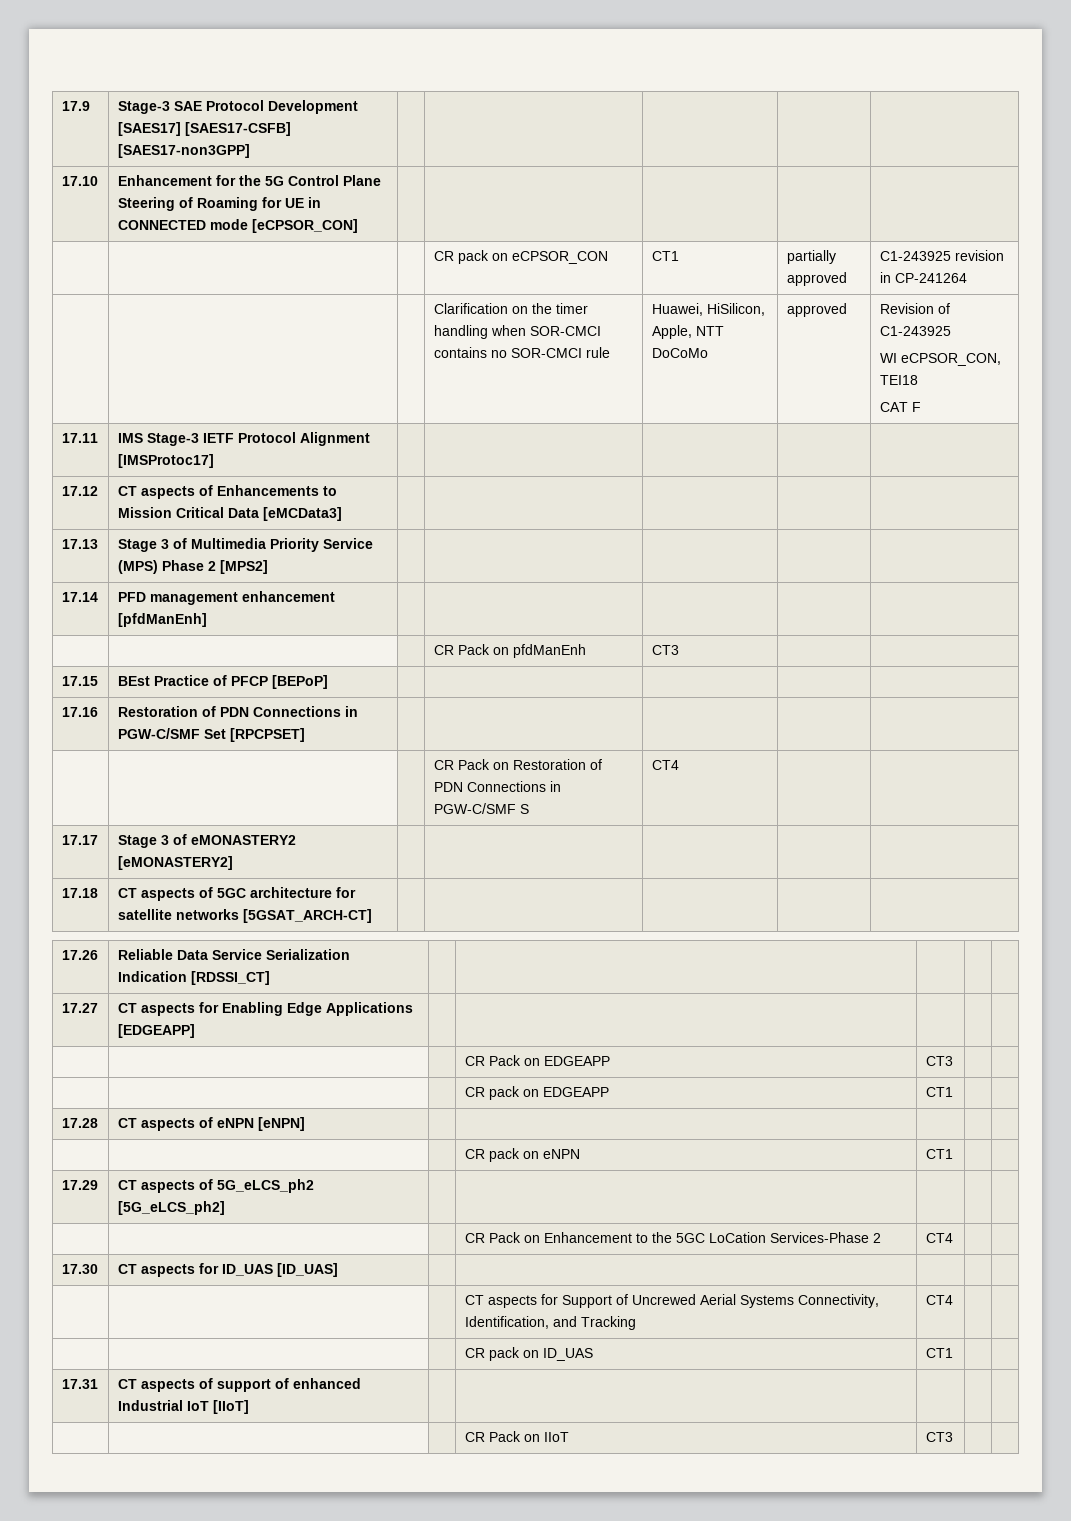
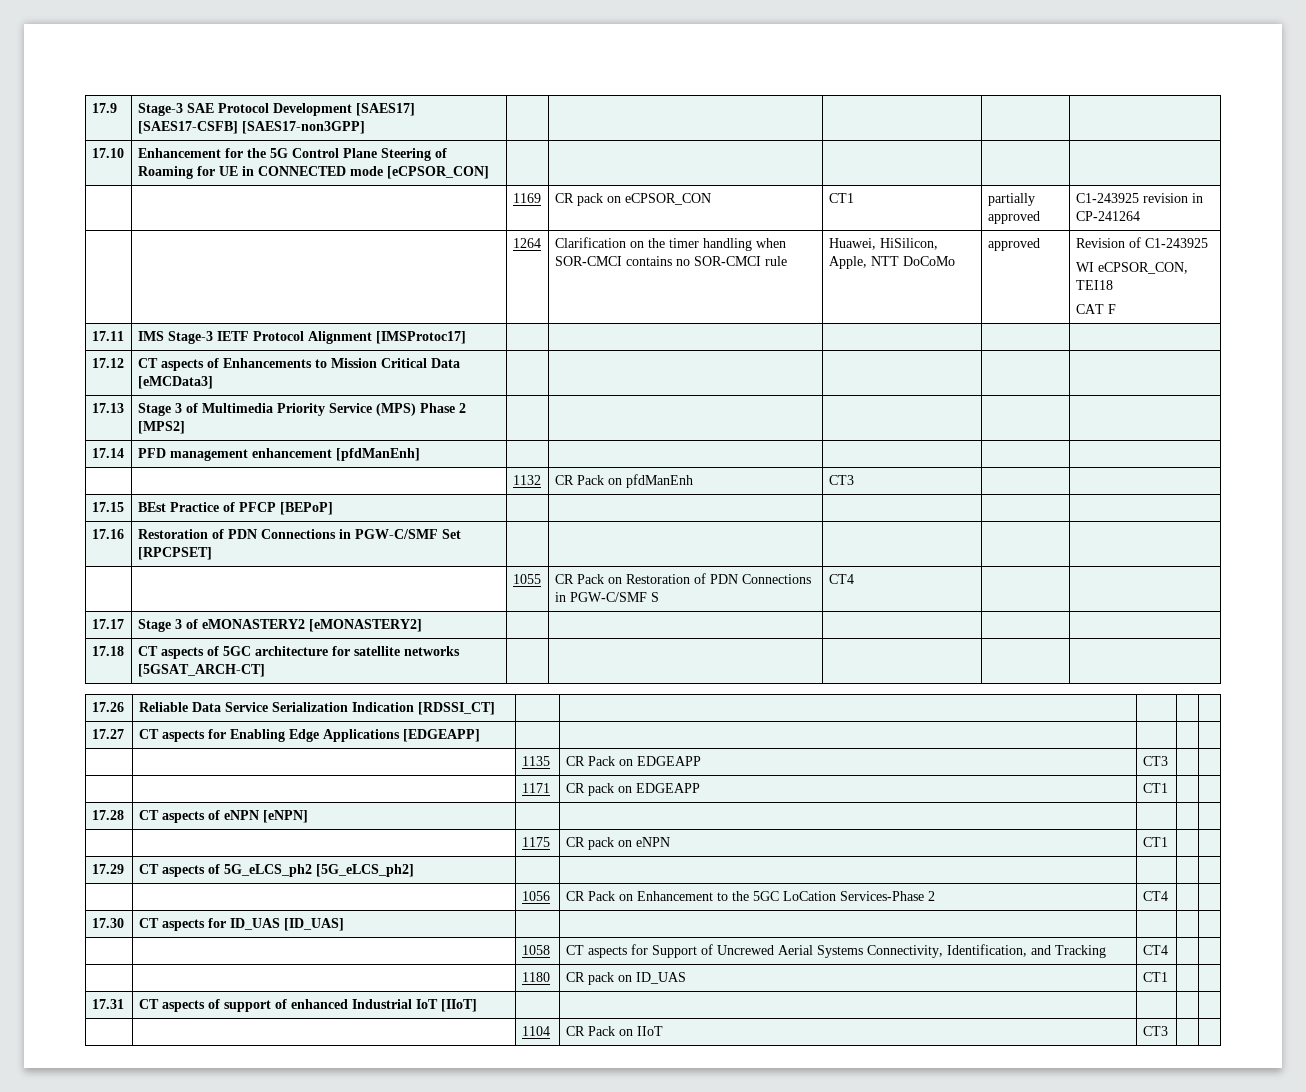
- | | | CR pack on eCPSOR_CON | CT1 | partially approved | C1-243925 revision in CP-241264
+ | | 1169 | CR pack on eCPSOR_CON | CT1 | partially approved | C1-243925 revision in CP-241264
- | | | Clarification on the timer handling when SOR-CMCI contains no SOR-CMCI rule | Huawei, HiSilicon, Apple, NTT DoCoMo | approved | Revision of C1-243925
+ | | 1264 | Clarification on the timer handling when SOR-CMCI contains no SOR-CMCI rule | Huawei, HiSilicon, Apple, NTT DoCoMo | approved | Revision of C1-243925
- | | | CR Pack on pfdManEnh | CT3 | |
+ | | 1132 | CR Pack on pfdManEnh | CT3 | |
- | | | CR Pack on Restoration of PDN Connections in PGW-C/SMF S | CT4 | |
+ | | 1055 | CR Pack on Restoration of PDN Connections in PGW-C/SMF S | CT4 | |
- | | | CR Pack on EDGEAPP | CT3 | |
+ | | 1135 | CR Pack on EDGEAPP | CT3 | |
- | | | CR pack on EDGEAPP | CT1 | |
+ | | 1171 | CR pack on EDGEAPP | CT1 | |
- | | | CR pack on eNPN | CT1 | |
+ | | 1175 | CR pack on eNPN | CT1 | |
- | | | CR Pack on Enhancement to the 5GC LoCation Services-Phase 2 | CT4 | |
+ | | 1056 | CR Pack on Enhancement to the 5GC LoCation Services-Phase 2 | CT4 | |
- | | | CT aspects for Support of Uncrewed Aerial Systems Connectivity, Identification, and Tracking | CT4 | |
+ | | 1058 | CT aspects for Support of Uncrewed Aerial Systems Connectivity, Identification, and Tracking | CT4 | |
- | | | CR pack on ID_UAS | CT1 | |
+ | | 1180 | CR pack on ID_UAS | CT1 | |
- | | | CR Pack on IIoT | CT3 | |
+ | | 1104 | CR Pack on IIoT | CT3 | |

